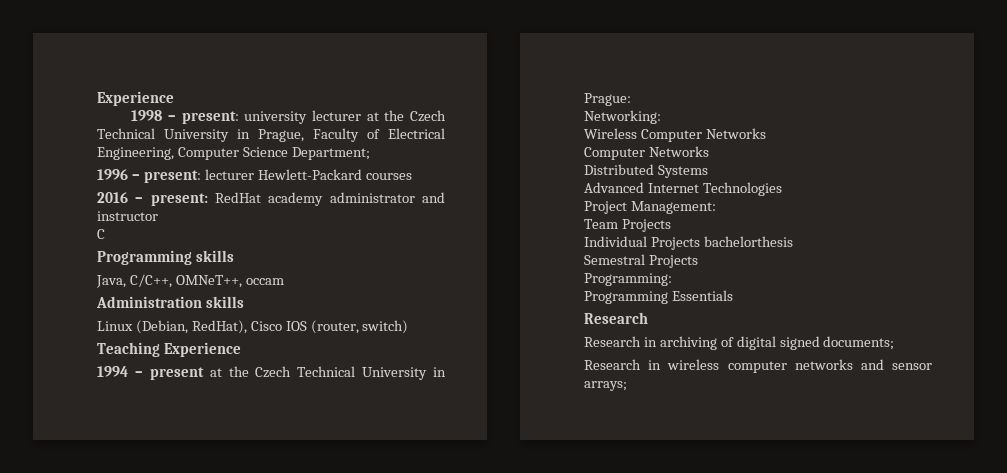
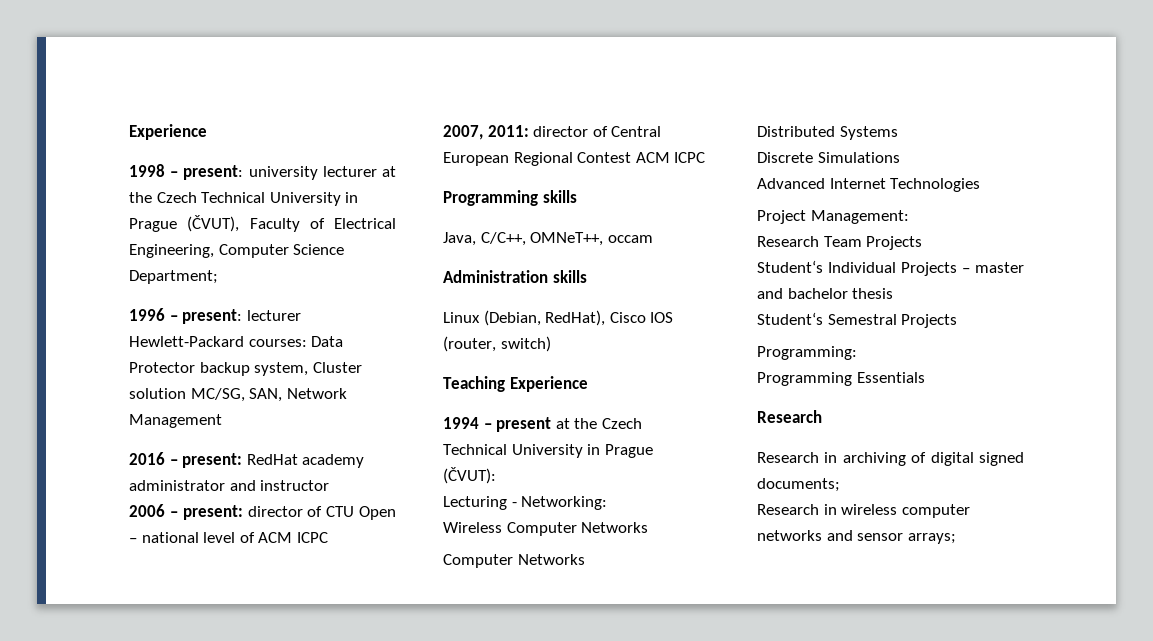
- 1998 – present: university lecturer at the Czech Technical University in Prague, Faculty of Electrical Engineering, Computer Science Department;
+ 1998 – present: university lecturer at the Czech Technical University in Prague (ČVUT), Faculty of Electrical Engineering, Computer Science Department;
- 1996 – present: lecturer Hewlett-Packard courses
+ 1996 – present: lecturer Hewlett-Packard courses: Data Protector backup system, Cluster solution MC/SG, SAN, Network Management
- C
+ 2006 – present: director of CTU Open – national level of ACM ICPC
+ 2007, 2011: director of Central European Regional Contest ACM ICPC
- 1994 – present at the Czech Technical University in Prague:
- Networking:
+ 1994 – present at the Czech Technical University in Prague (ČVUT):
+ Lecturing - Networking:
+ Discrete Simulations
- Team Projects
+ Research Team Projects
- Individual Projects bachelorthesis
- Semestral Projects
+ Student‘s Individual Projects – master and bachelor thesis
+ Student‘s Semestral Projects

